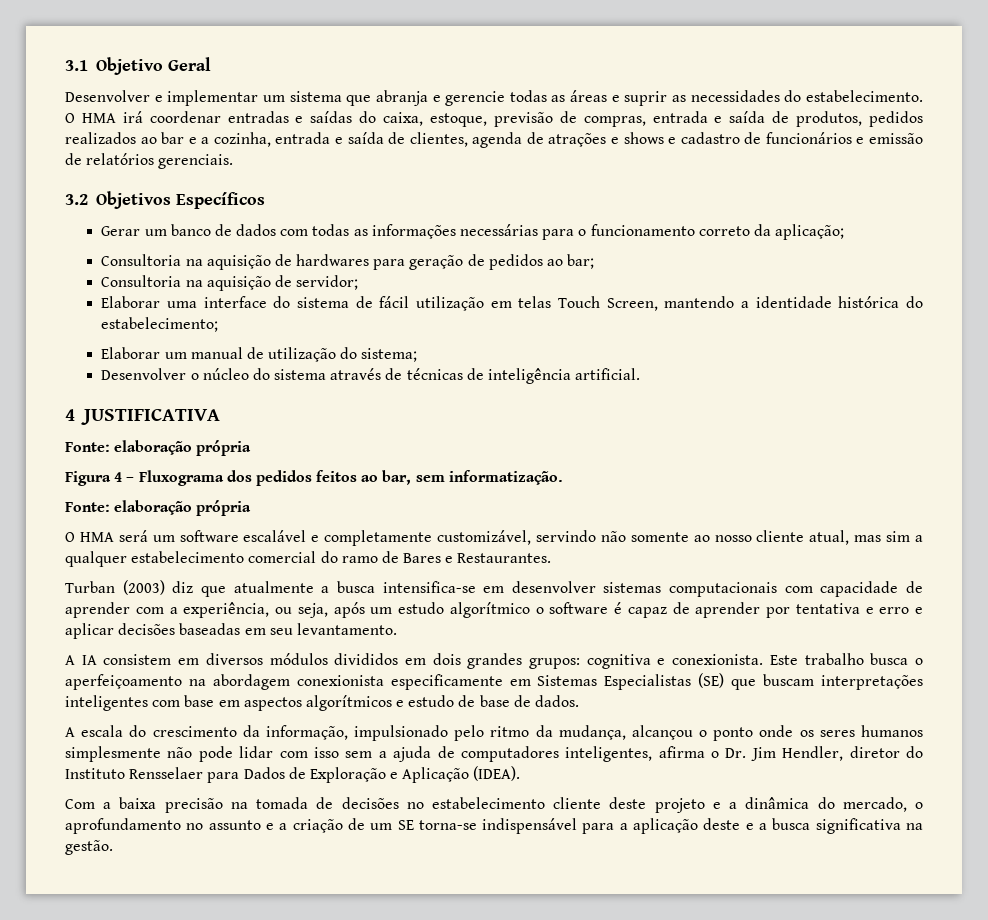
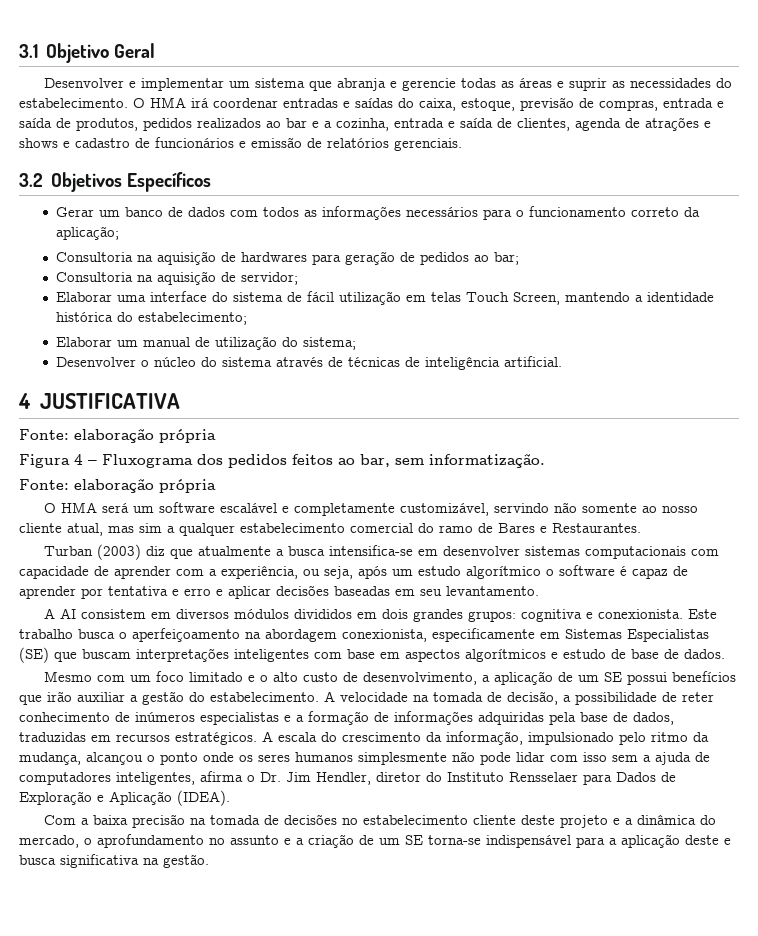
- Gerar um banco de dados com todas as informações necessárias para o funcionamento correto da aplicação;
+ Gerar um banco de dados com todos as informações necessários para o funcionamento correto da aplicação;
- A IA consistem em diversos módulos divididos em dois grandes grupos: cognitiva e conexionista.
+ A AI consistem em diversos módulos divididos em dois grandes grupos: cognitiva e conexionista.
- Este trabalho busca o aperfeiçoamento na abordagem conexionista especificamente em Sistemas Especialistas (SE) que buscam interpretações inteligentes com base em aspectos algorítmicos e estudo de base de dados.
+ Este trabalho busca o aperfeiçoamento na abordagem conexionista, especificamente em Sistemas Especialistas (SE) que buscam interpretações inteligentes com base em aspectos algorítmicos e estudo de base de dados.
+ Mesmo com um foco limitado e o alto custo de desenvolvimento, a aplicação de um SE possui benefícios que irão auxiliar a gestão do estabelecimento. A velocidade na tomada de decisão, a possibilidade de reter conhecimento de inúmeros especialistas e a formação de informações adquiridas pela base de dados, traduzidas em recursos estratégicos.
- Com a baixa precisão na tomada de decisões no estabelecimento cliente deste projeto e a dinâmica do mercado, o aprofundamento no assunto e a criação de um SE torna-se indispensável para a aplicação deste e a busca significativa na gestão.
+ Com a baixa precisão na tomada de decisões no estabelecimento cliente deste projeto e a dinâmica do mercado, o aprofundamento no assunto e a criação de um SE torna-se indispensável para a aplicação deste e busca significativa na gestão.

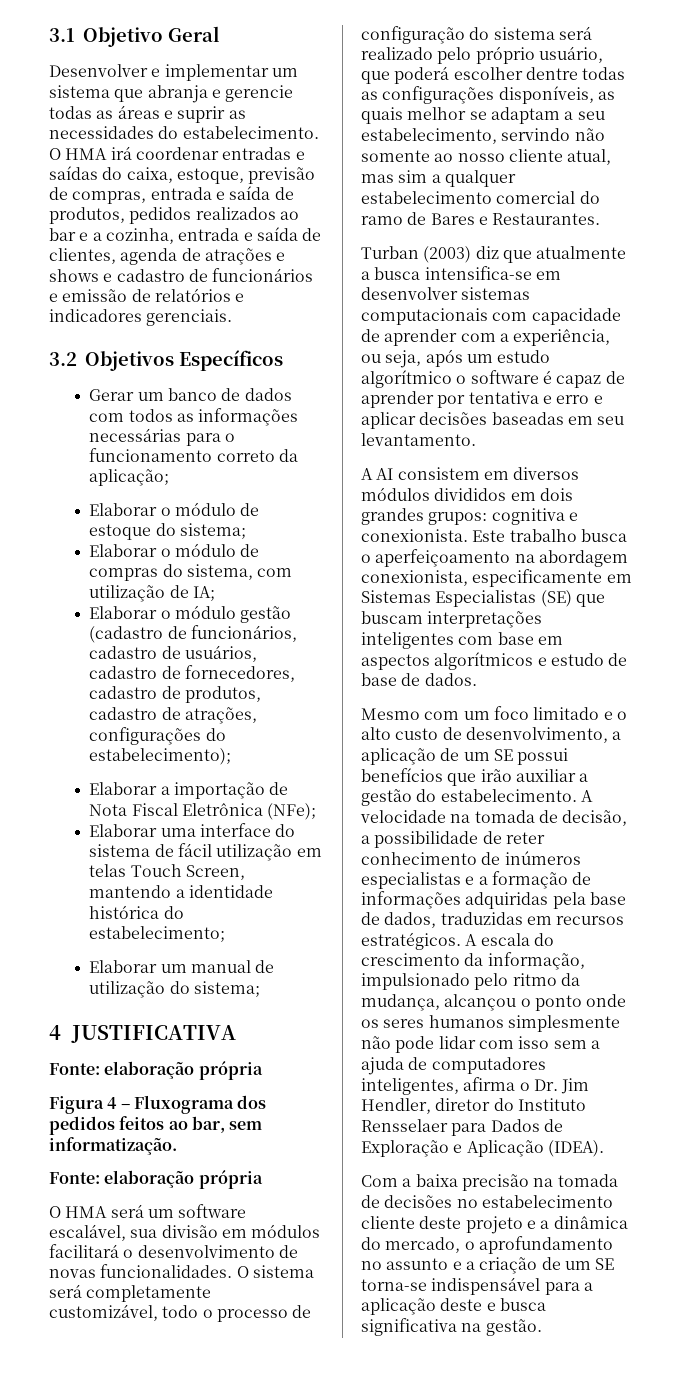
- O HMA irá coordenar entradas e saídas do caixa, estoque, previsão de compras, entrada e saída de produtos, pedidos realizados ao bar e a cozinha, entrada e saída de clientes, agenda de atrações e shows e cadastro de funcionários e emissão de relatórios gerenciais.
+ O HMA irá coordenar entradas e saídas do caixa, estoque, previsão de compras, entrada e saída de produtos, pedidos realizados ao bar e a cozinha, entrada e saída de clientes, agenda de atrações e shows e cadastro de funcionários e emissão de relatórios e indicadores gerenciais.
- Gerar um banco de dados com todos as informações necessários para o funcionamento correto da aplicação;
+ Gerar um banco de dados com todos as informações necessárias para o funcionamento correto da aplicação;
- Consultoria na aquisição de hardwares para geração de pedidos ao bar;
- Consultoria na aquisição de servidor;
+ Elaborar o módulo de estoque do sistema;
+ Elaborar o módulo de compras do sistema, com utilização de IA;
+ Elaborar o módulo gestão (cadastro de funcionários, cadastro de usuários, cadastro de fornecedores, cadastro de produtos, cadastro de atrações, configurações do estabelecimento);
+ Elaborar a importação de Nota Fiscal Eletrônica (NFe);
- Desenvolver o núcleo do sistema através de técnicas de inteligência artificial.
- O HMA será um software escalável e completamente customizável, servindo não somente ao nosso cliente atual, mas sim a qualquer estabelecimento comercial do ramo de Bares e Restaurantes.
+ O HMA será um software escalável, sua divisão em módulos facilitará o desenvolvimento de novas funcionalidades. O sistema será completamente customizável, todo o processo de configuração do sistema será realizado pelo próprio usuário, que poderá escolher dentre todas as configurações disponíveis, as quais melhor se adaptam a seu estabelecimento, servindo não somente ao nosso cliente atual, mas sim a qualquer estabelecimento comercial do ramo de Bares e Restaurantes.

